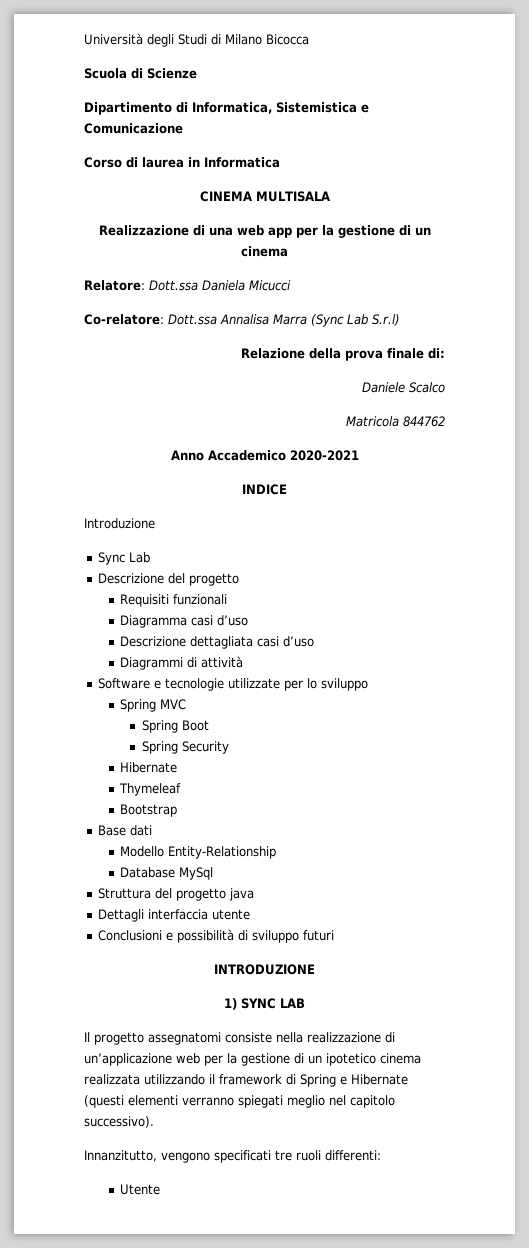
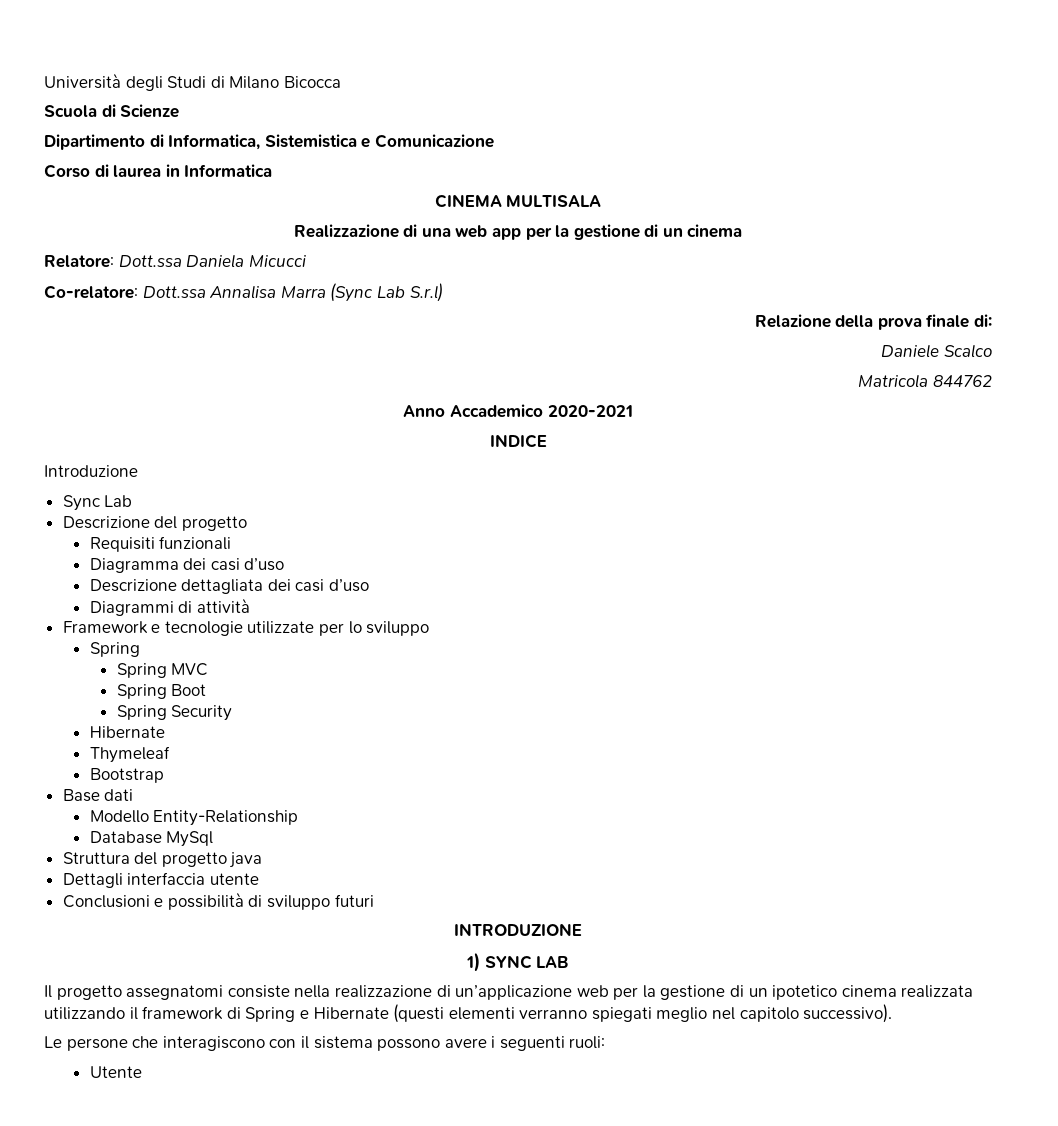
- Diagramma casi d’uso
+ Diagramma dei casi d’uso
- Descrizione dettagliata casi d’uso
+ Descrizione dettagliata dei casi d’uso
- Software e tecnologie utilizzate per lo sviluppo
+ Framework e tecnologie utilizzate per lo sviluppo
+ Spring
- Innanzitutto, vengono specificati tre ruoli differenti:
+ Le persone che interagiscono con il sistema possono avere i seguenti ruoli:

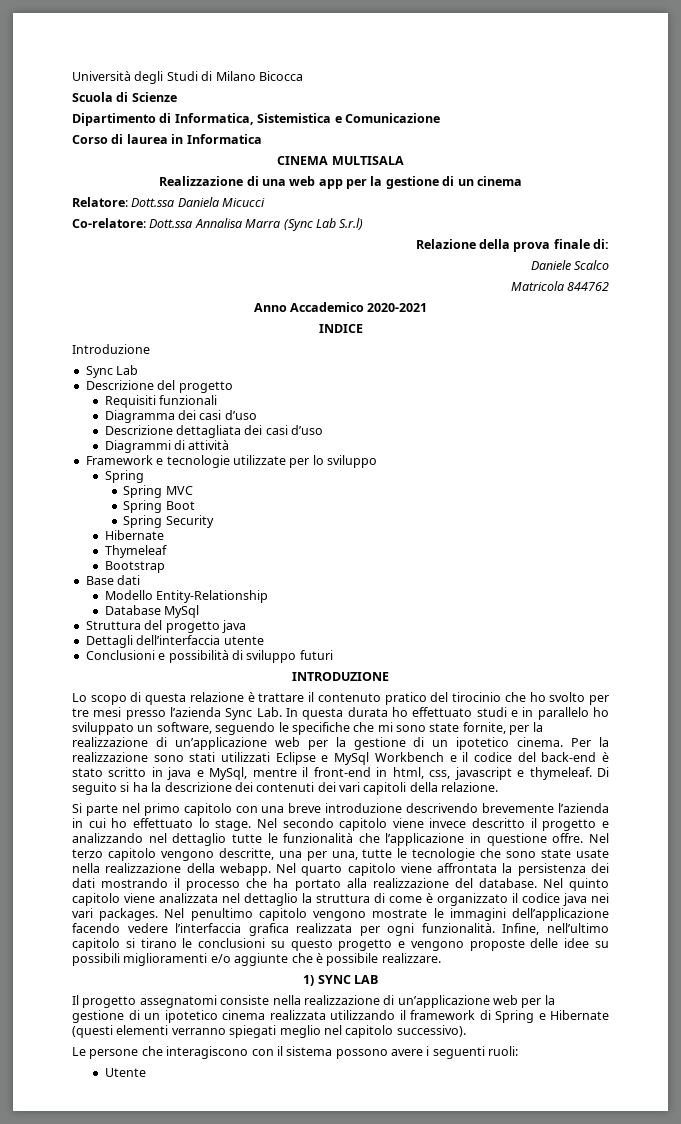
- Dettagli interfaccia utente
+ Dettagli dell’interfaccia utente
+ Lo scopo di questa relazione è trattare il contenuto pratico del tirocinio che ho svolto per tre mesi presso l’azienda Sync Lab. In questa durata ho effettuato studi e in parallelo ho sviluppato un software, seguendo le specifiche che mi sono state fornite, per la realizzazione di un’applicazione web per la gestione di un ipotetico cinema. Per la realizzazione sono stati utilizzati Eclipse e MySql Workbench e il codice del back-end è stato scritto in java e MySql, mentre il front-end in html, css, javascript e thymeleaf. Di seguito si ha la descrizione dei contenuti dei vari capitoli della relazione.
+ Si parte nel primo capitolo con una breve introduzione descrivendo brevemente l’azienda in cui ho effettuato lo stage. Nel secondo capitolo viene invece descritto il progetto e analizzando nel dettaglio tutte le funzionalità che l’applicazione in questione offre. Nel terzo capitolo vengono descritte, una per una, tutte le tecnologie che sono state usate nella realizzazione della webapp. Nel quarto capitolo viene affrontata la persistenza dei dati mostrando il processo che ha portato alla realizzazione del database. Nel quinto capitolo viene analizzata nel dettaglio la struttura di come è organizzato il codice java nei vari packages. Nel penultimo capitolo vengono mostrate le immagini dell’applicazione facendo vedere l’interfaccia grafica realizzata per ogni funzionalità. Infine, nell’ultimo capitolo si tirano le conclusioni su questo progetto e vengono proposte delle idee su possibili miglioramenti e/o aggiunte che è possibile realizzare.

